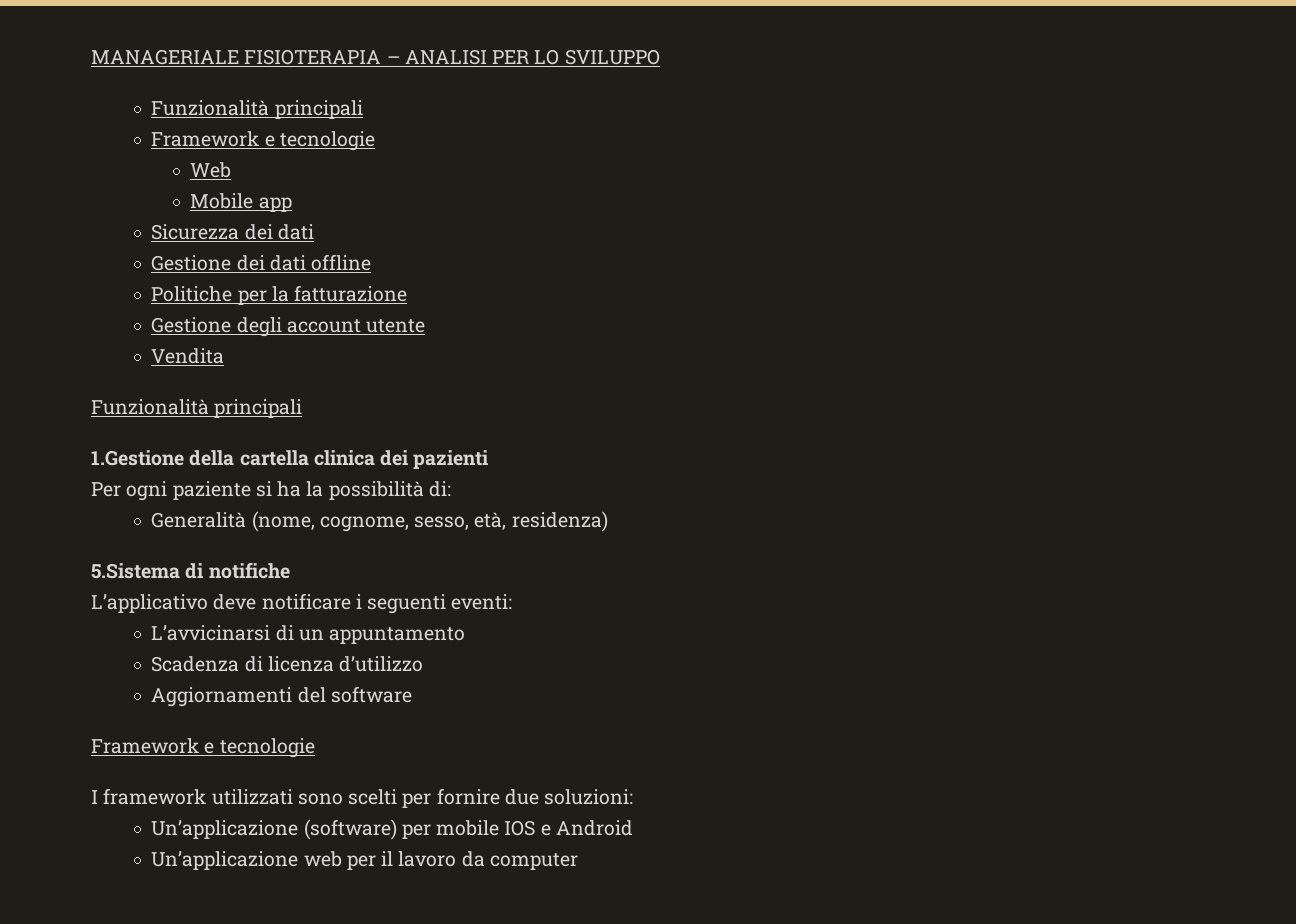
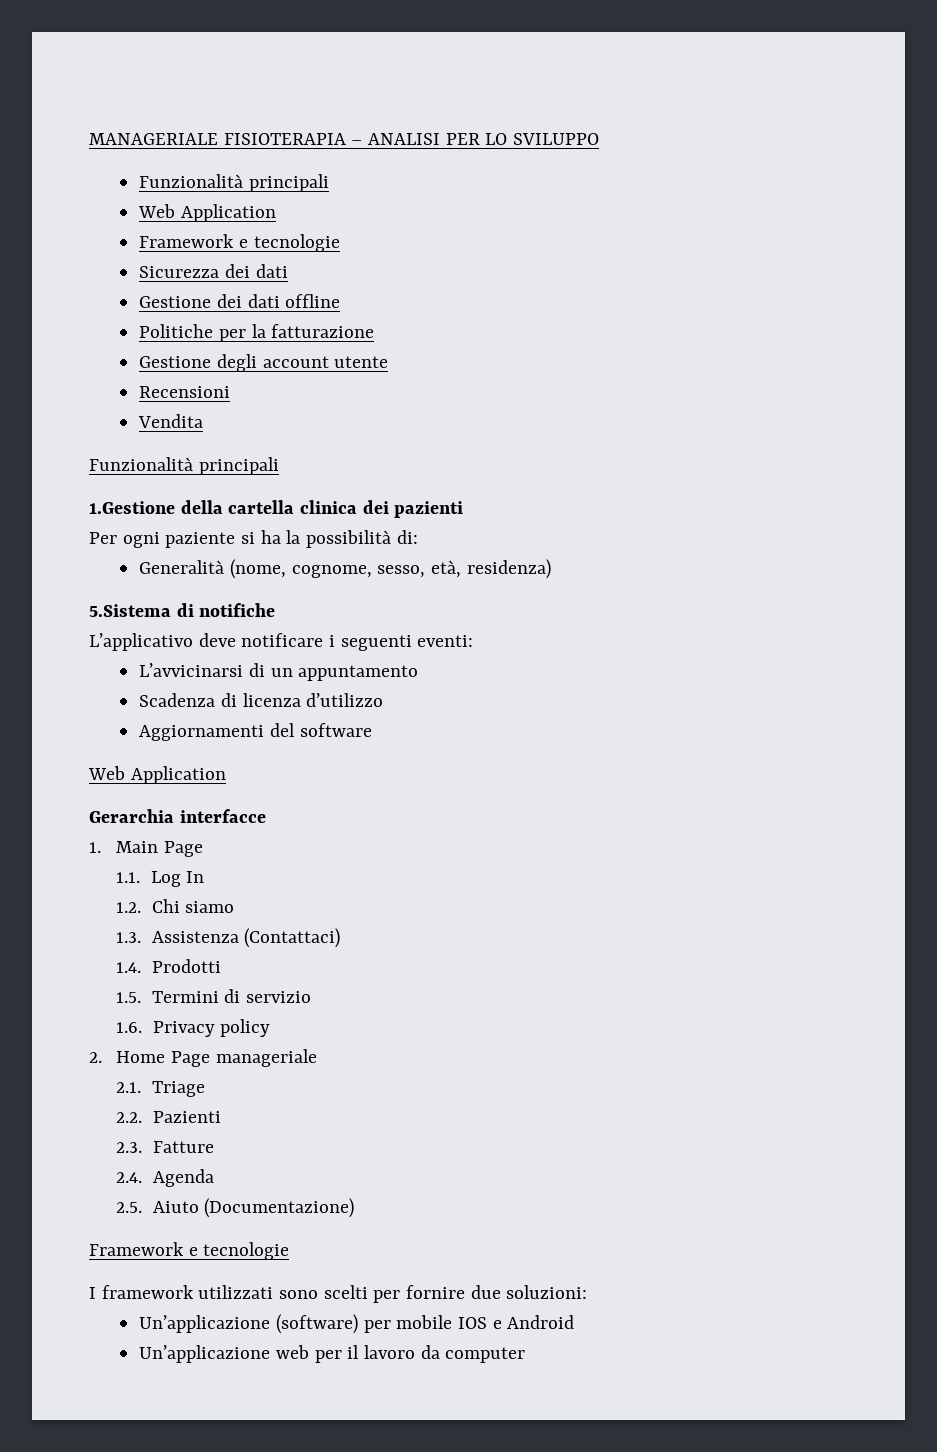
  MANAGERIALE FISIOTERAPIA – ANALISI PER LO SVILUPPO
  Funzionalità principali
+ Web Application
  Framework e tecnologie
- Web
- Mobile app
+ Recensioni
  Aggiornamenti del software
+ Web Application
+ Gerarchia interfacce
+ 1. Main Page
+ 1.1. Log In
+ 1.2. Chi siamo
+ 1.3. Assistenza (Contattaci)
+ 1.4. Prodotti
+ 1.5. Termini di servizio
+ 1.6. Privacy policy
+ 2. Home Page manageriale
+ 2.1. Triage
+ 2.2. Pazienti
+ 2.3. Fatture
+ 2.4. Agenda
+ 2.5. Aiuto (Documentazione)

